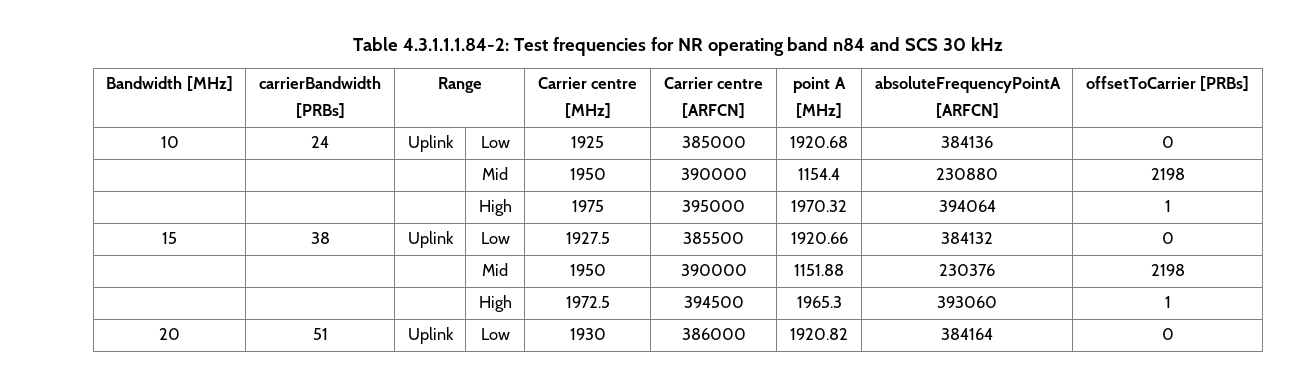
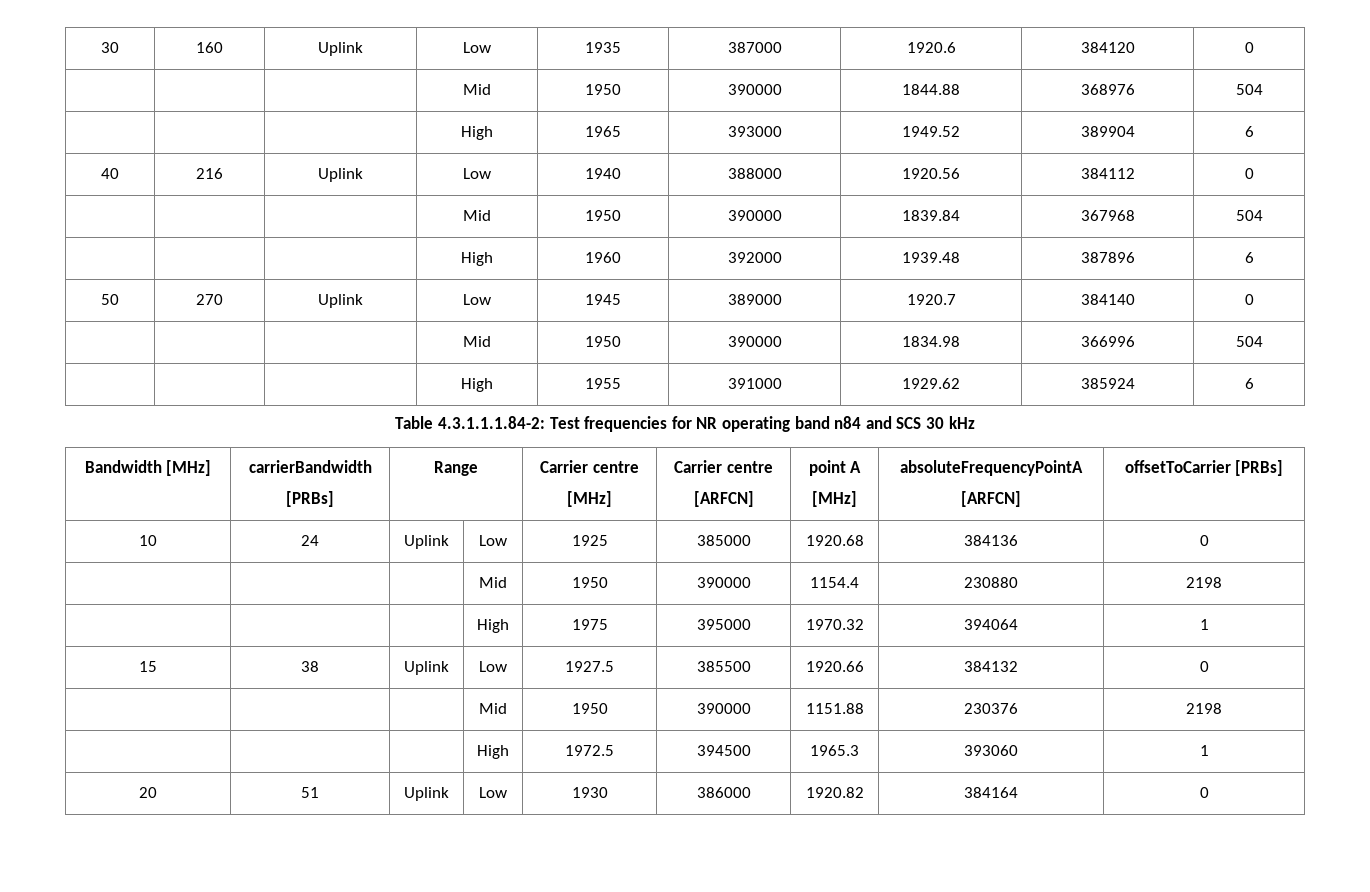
+ 30 | 160 | Uplink | Low | 1935 | 387000 | 1920.6 | 384120 | 0
+ | | | Mid | 1950 | 390000 | 1844.88 | 368976 | 504
+ | | | High | 1965 | 393000 | 1949.52 | 389904 | 6
+ 40 | 216 | Uplink | Low | 1940 | 388000 | 1920.56 | 384112 | 0
+ | | | Mid | 1950 | 390000 | 1839.84 | 367968 | 504
+ | | | High | 1960 | 392000 | 1939.48 | 387896 | 6
+ 50 | 270 | Uplink | Low | 1945 | 389000 | 1920.7 | 384140 | 0
+ | | | Mid | 1950 | 390000 | 1834.98 | 366996 | 504
+ | | | High | 1955 | 391000 | 1929.62 | 385924 | 6

